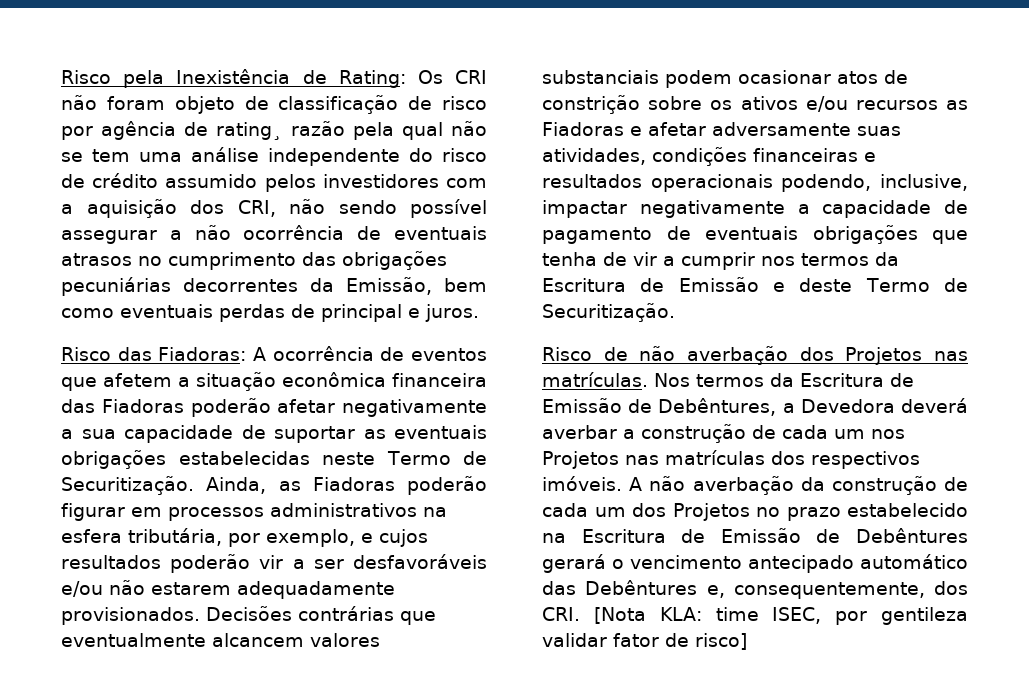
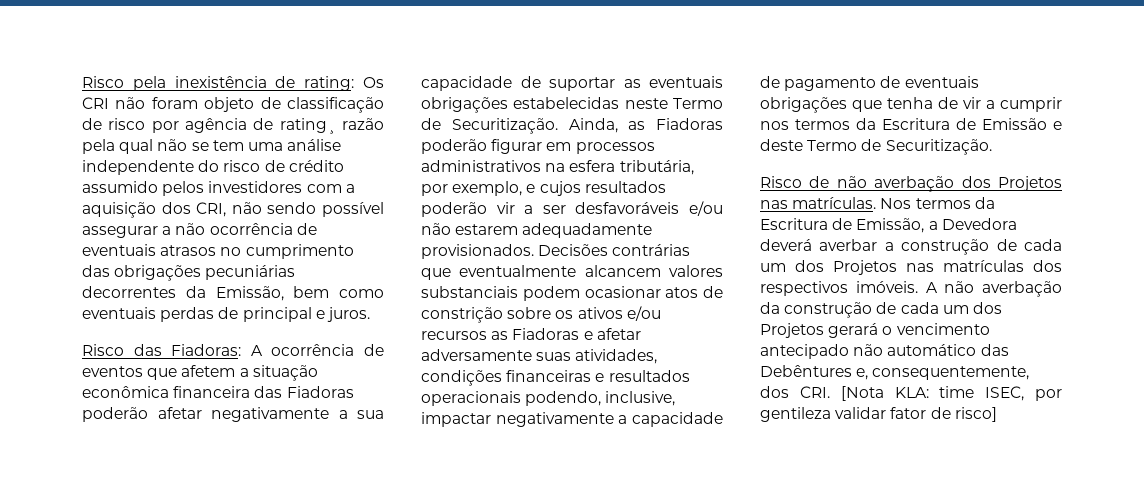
- Risco pela Inexistência de Rating:
+ Risco pela inexistência de rating:
- Nos termos da Escritura de Emissão de Debêntures, a Devedora deverá averbar a construção de cada um nos Projetos nas matrículas dos respectivos imóveis.
+ Nos termos da Escritura de Emissão, a Devedora deverá averbar a construção de cada um dos Projetos nas matrículas dos respectivos imóveis.
- A não averbação da construção de cada um dos Projetos no prazo estabelecido na Escritura de Emissão de Debêntures gerará o vencimento antecipado automático das Debêntures e, consequentemente, dos CRI. [Nota KLA: time ISEC, por gentileza validar fator de risco]
+ A não averbação da construção de cada um dos Projetos gerará o vencimento antecipado não automático das Debêntures e, consequentemente, dos CRI. [Nota KLA: time ISEC, por gentileza validar fator de risco]

